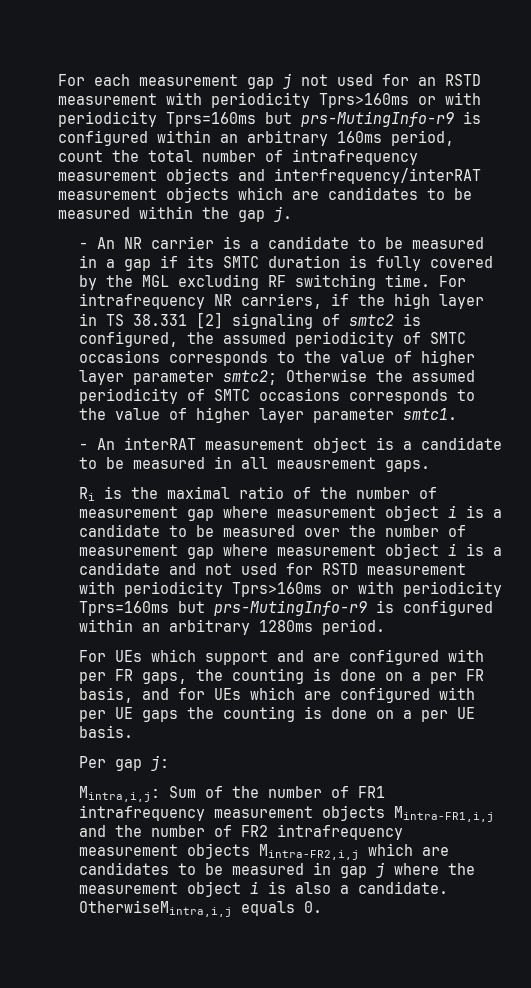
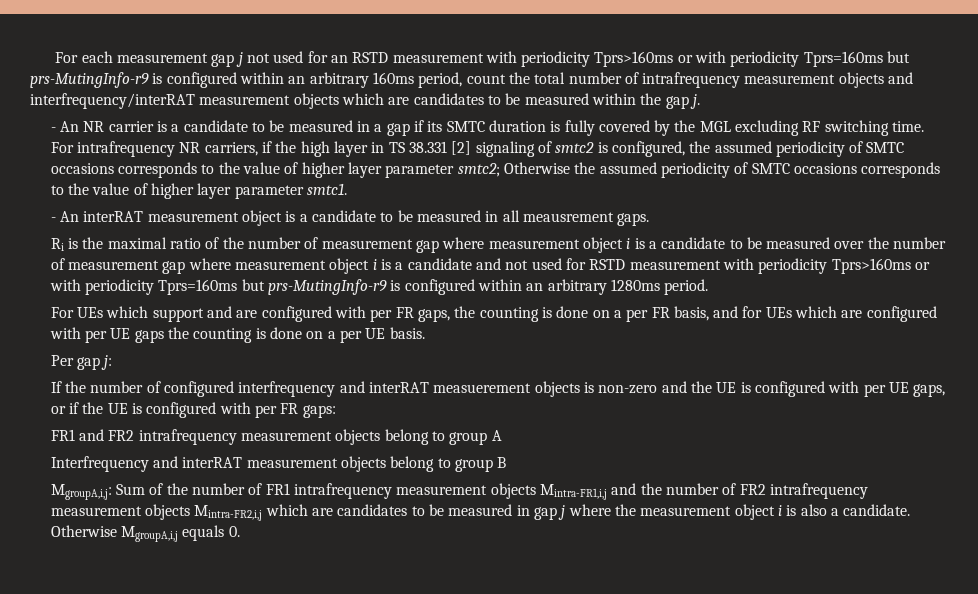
- Mintra,i,j: Sum of the number of FR1 intrafrequency measurement objects Mintra-FR1,i,j and the number of FR2 intrafrequency measurement objects Mintra-FR2,i,j which are candidates to be measured in gap j where the measurement object i is also a candidate.
+ If the number of configured interfrequency and interRAT measuerement objects is non-zero and the UE is configured with per UE gaps, or if the UE is configured with per FR gaps:
+ FR1 and FR2 intrafrequency measurement objects belong to group A
+ Interfrequency and interRAT measurement objects belong to group B
+ MgroupA,i,j: Sum of the number of FR1 intrafrequency measurement objects Mintra-FR1,i,j and the number of FR2 intrafrequency measurement objects Mintra-FR2,i,j which are candidates to be measured in gap j where the measurement object i is also a candidate.
- OtherwiseMintra,i,j equals 0.
+ Otherwise MgroupA,i,j equals 0.

